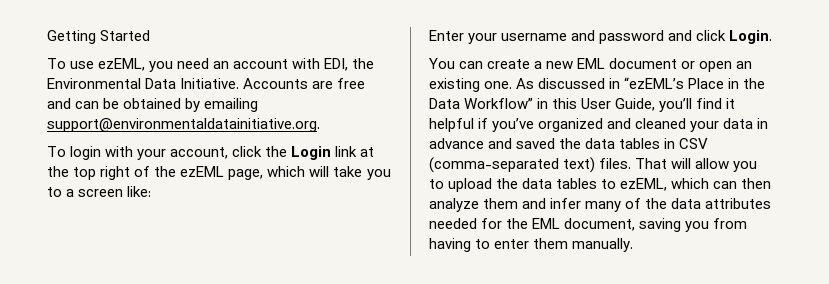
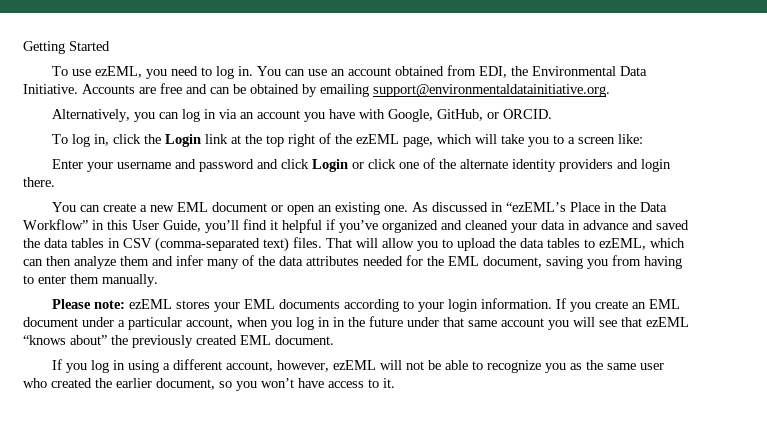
- To use ezEML, you need an account with EDI, the Environmental Data Initiative.
+ To use ezEML, you need to log in. You can use an account obtained from EDI, the Environmental Data Initiative.
- To login with your account, click the Login link at the top right of the ezEML page, which will take you to a screen like:
+ Alternatively, you can log in via an account you have with Google, GitHub, or ORCID.
+ To log in, click the Login link at the top right of the ezEML page, which will take you to a screen like:
- Enter your username and password and click Login.
+ Enter your username and password and click Login or click one of the alternate identity providers and login there.
+ Please note: ezEML stores your EML documents according to your login information. If you create an EML document under a particular account, when you log in in the future under that same account you will see that ezEML “knows about” the previously created EML document.
+ If you log in using a different account, however, ezEML will not be able to recognize you as the same user who created the earlier document, so you won’t have access to it.

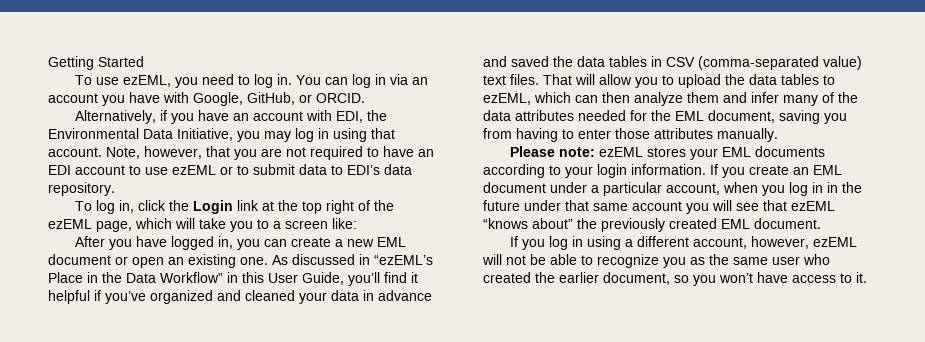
- You can use an account obtained from EDI, the Environmental Data Initiative. Accounts are free and can be obtained by emailing support@environmentaldatainitiative.org.
- Alternatively, you can log in via an account you have with Google, GitHub, or ORCID.
+ You can log in via an account you have with Google, GitHub, or ORCID.
+ Alternatively, if you have an account with EDI, the Environmental Data Initiative, you may log in using that account. Note, however, that you are not required to have an EDI account to use ezEML or to submit data to EDI’s data repository.
- Enter your username and password and click Login or click one of the alternate identity providers and login there.
- You can create a new EML document or open an existing one.
+ After you have logged in, you can create a new EML document or open an existing one.
- As discussed in “ezEML’s Place in the Data Workflow” in this User Guide, you’ll find it helpful if you’ve organized and cleaned your data in advance and saved the data tables in CSV (comma-separated text) files.
+ As discussed in “ezEML’s Place in the Data Workflow” in this User Guide, you’ll find it helpful if you’ve organized and cleaned your data in advance and saved the data tables in CSV (comma-separated value) text files.
- That will allow you to upload the data tables to ezEML, which can then analyze them and infer many of the data attributes needed for the EML document, saving you from having to enter them manually.
+ That will allow you to upload the data tables to ezEML, which can then analyze them and infer many of the data attributes needed for the EML document, saving you from having to enter those attributes manually.

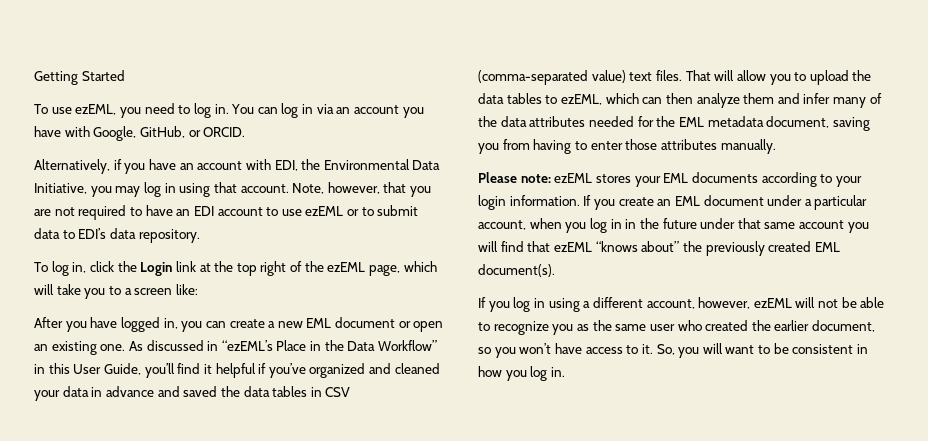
- That will allow you to upload the data tables to ezEML, which can then analyze them and infer many of the data attributes needed for the EML document, saving you from having to enter those attributes manually.
+ That will allow you to upload the data tables to ezEML, which can then analyze them and infer many of the data attributes needed for the EML metadata document, saving you from having to enter those attributes manually.
- If you create an EML document under a particular account, when you log in in the future under that same account you will see that ezEML “knows about” the previously created EML document.
+ If you create an EML document under a particular account, when you log in in the future under that same account you will find that ezEML “knows about” the previously created EML document(s).
+ So, you will want to be consistent in how you log in.

